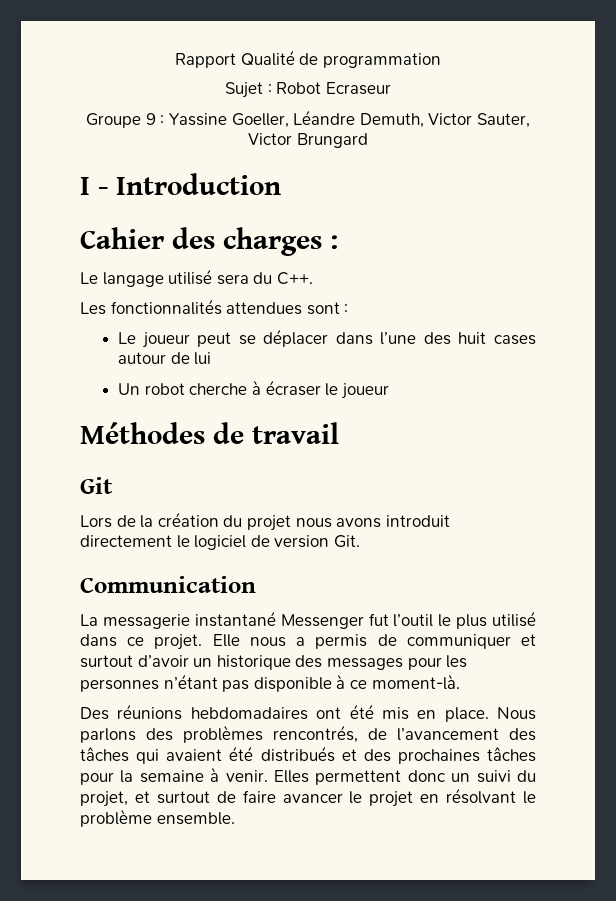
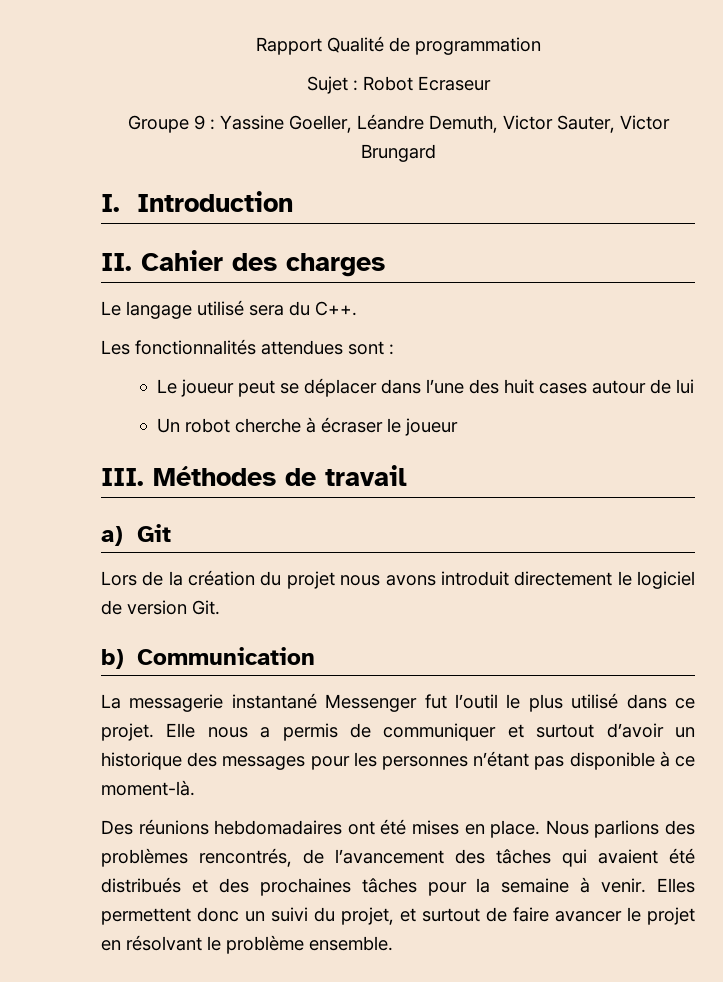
- I - Introduction
+ I. Introduction
- Cahier des charges :
+ II. Cahier des charges
- Méthodes de travail
+ III. Méthodes de travail
- Git
+ a) Git
- Communication
+ b) Communication
- Des réunions hebdomadaires ont été mis en place.
+ Des réunions hebdomadaires ont été mises en place.
- Nous parlons des problèmes rencontrés, de l’avancement des tâches qui avaient été distribués et des prochaines tâches pour la semaine à venir.
+ Nous parlions des problèmes rencontrés, de l’avancement des tâches qui avaient été distribués et des prochaines tâches pour la semaine à venir.

